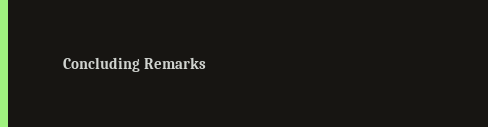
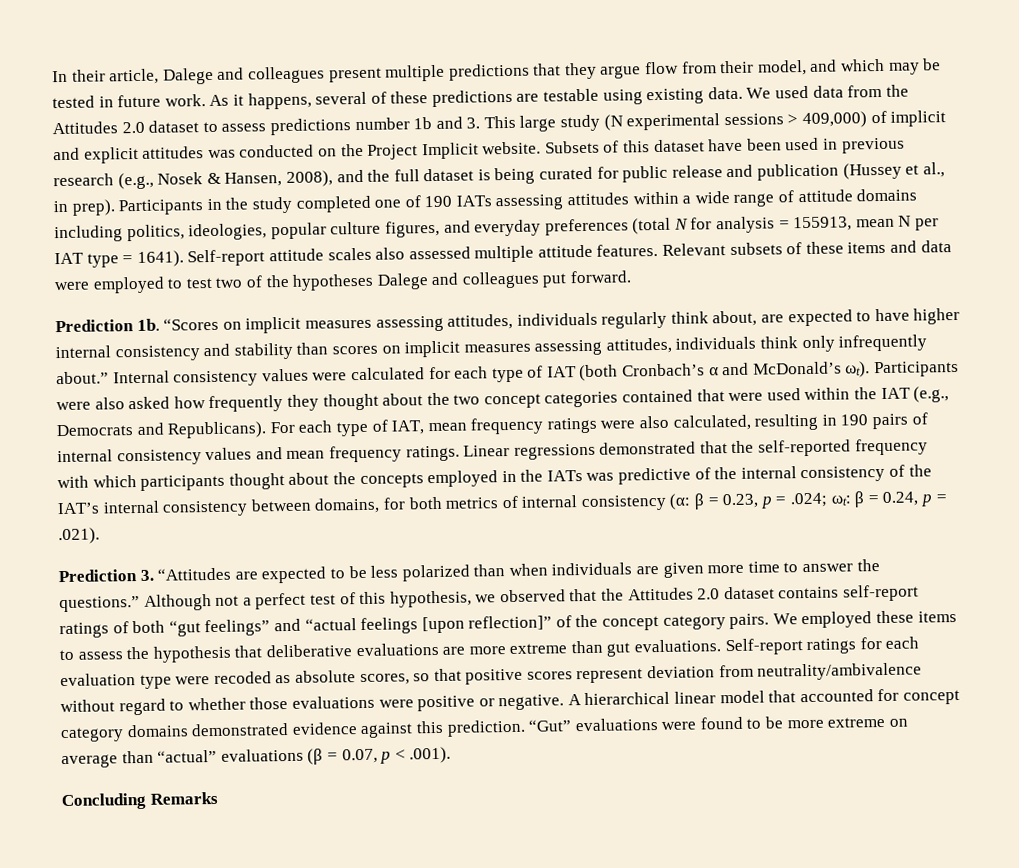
+ In their article, Dalege and colleagues present multiple predictions that they argue flow from their model, and which may be tested in future work. As it happens, several of these predictions are testable using existing data. We used data from the Attitudes 2.0 dataset to assess predictions number 1b and 3. This large study (N experimental sessions > 409,000) of implicit and explicit attitudes was conducted on the Project Implicit website. Subsets of this dataset have been used in previous research (e.g., Nosek & Hansen, 2008), and the full dataset is being curated for public release and publication (Hussey et al., in prep). Participants in the study completed one of 190 IATs assessing attitudes within a wide range of attitude domains including politics, ideologies, popular culture figures, and everyday preferences (total N for analysis = 155913, mean N per IAT type = 1641). Self-report attitude scales also assessed multiple attitude features. Relevant subsets of these items and data were employed to test two of the hypotheses Dalege and colleagues put forward.
+ Prediction 1b. “Scores on implicit measures assessing attitudes, individuals regularly think about, are expected to have higher internal consistency and stability than scores on implicit measures assessing attitudes, individuals think only infrequently about.” Internal consistency values were calculated for each type of IAT (both Cronbach’s α and McDonald’s ωt). Participants were also asked how frequently they thought about the two concept categories contained that were used within the IAT (e.g., Democrats and Republicans). For each type of IAT, mean frequency ratings were also calculated, resulting in 190 pairs of internal consistency values and mean frequency ratings. Linear regressions demonstrated that the self-reported frequency with which participants thought about the concepts employed in the IATs was predictive of the internal consistency of the IAT’s internal consistency between domains, for both metrics of internal consistency (α: β = 0.23, p = .024; ωt: β = 0.24, p = .021).
+ Prediction 3. “Attitudes are expected to be less polarized than when individuals are given more time to answer the questions.” Although not a perfect test of this hypothesis, we observed that the Attitudes 2.0 dataset contains self-report ratings of both “gut feelings” and “actual feelings [upon reflection]” of the concept category pairs. We employed these items to assess the hypothesis that deliberative evaluations are more extreme than gut evaluations. Self-report ratings for each evaluation type were recoded as absolute scores, so that positive scores represent deviation from neutrality/ambivalence without regard to whether those evaluations were positive or negative. A hierarchical linear model that accounted for concept category domains demonstrated evidence against this prediction. “Gut” evaluations were found to be more extreme on average than “actual” evaluations (β = 0.07, p < .001).

